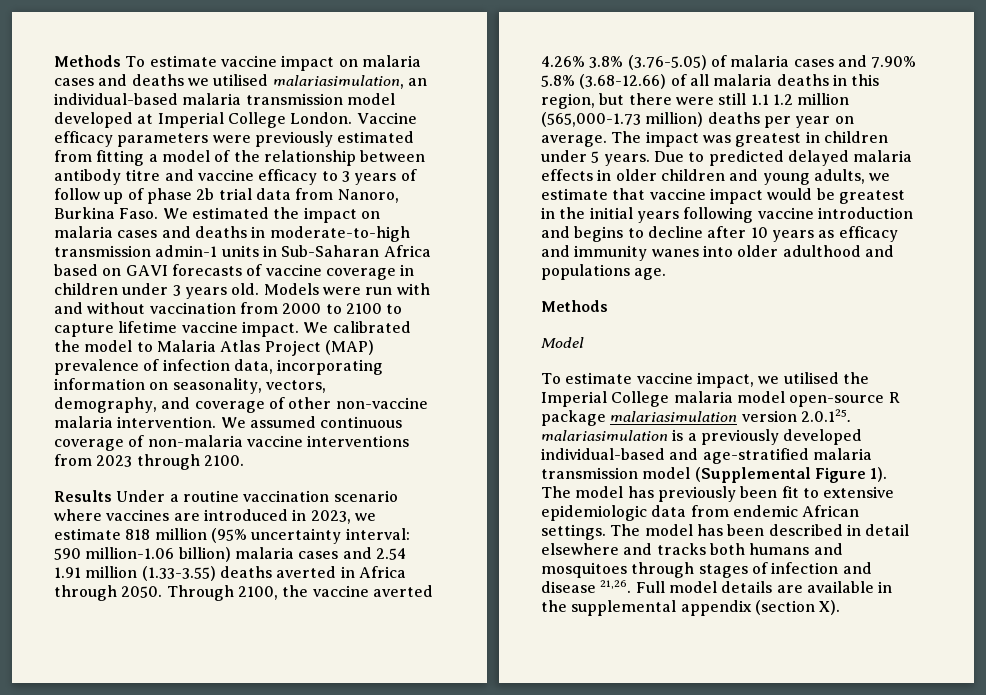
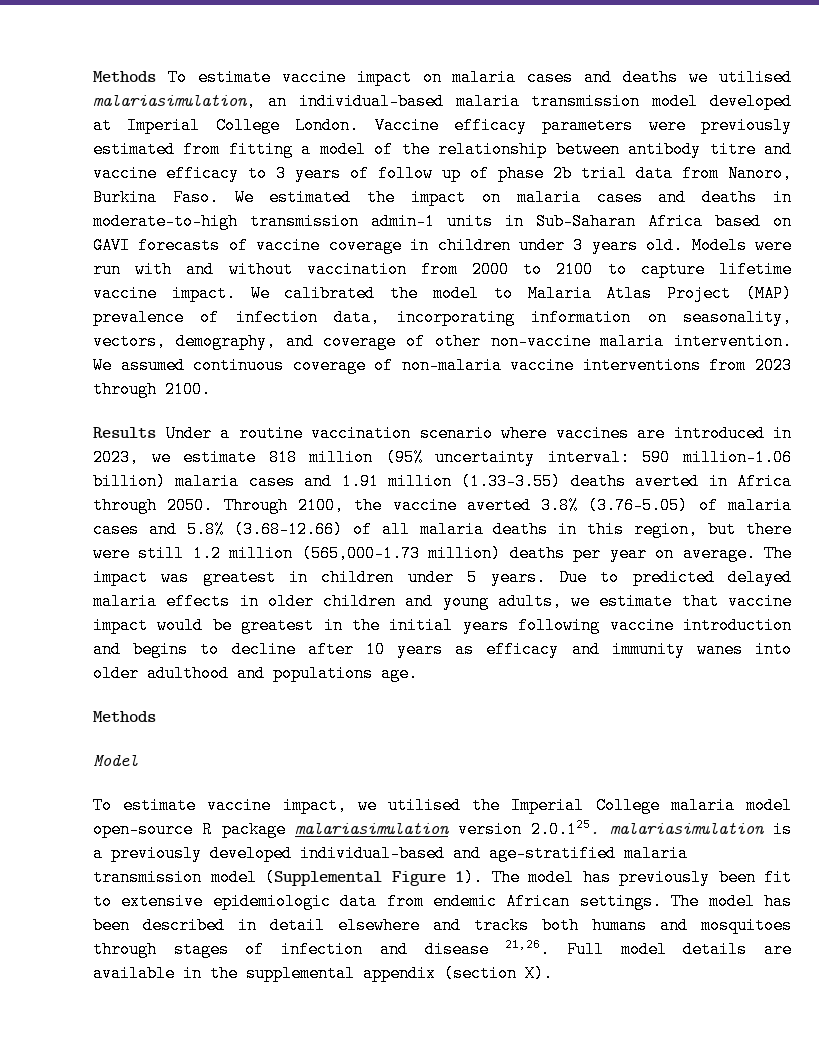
- Results Under a routine vaccination scenario where vaccines are introduced in 2023, we estimate 818 million (95% uncertainty interval: 590 million-1.06 billion) malaria cases and 2.54 1.91 million (1.33-3.55) deaths averted in Africa through 2050.
+ Results Under a routine vaccination scenario where vaccines are introduced in 2023, we estimate 818 million (95% uncertainty interval: 590 million-1.06 billion) malaria cases and 1.91 million (1.33-3.55) deaths averted in Africa through 2050.
- Through 2100, the vaccine averted 4.26% 3.8% (3.76-5.05) of malaria cases and 7.90% 5.8% (3.68-12.66) of all malaria deaths in this region, but there were still 1.1 1.2 million (565,000-1.73 million) deaths per year on average.
+ Through 2100, the vaccine averted 3.8% (3.76-5.05) of malaria cases and 5.8% (3.68-12.66) of all malaria deaths in this region, but there were still 1.2 million (565,000-1.73 million) deaths per year on average.

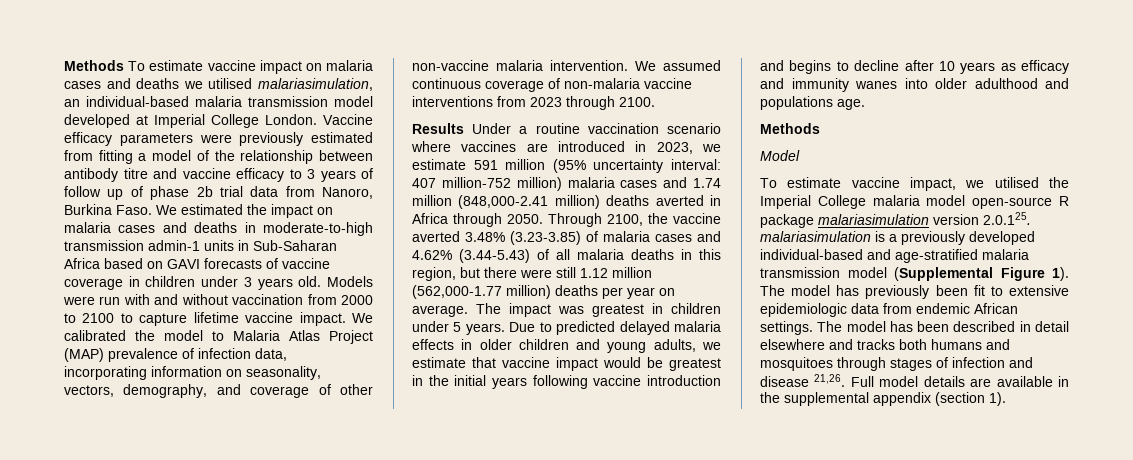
- Results Under a routine vaccination scenario where vaccines are introduced in 2023, we estimate 818 million (95% uncertainty interval: 590 million-1.06 billion) malaria cases and 1.91 million (1.33-3.55) deaths averted in Africa through 2050.
+ Results Under a routine vaccination scenario where vaccines are introduced in 2023, we estimate 591 million (95% uncertainty interval: 407 million-752 million) malaria cases and 1.74 million (848,000-2.41 million) deaths averted in Africa through 2050.
- Through 2100, the vaccine averted 3.8% (3.76-5.05) of malaria cases and 5.8% (3.68-12.66) of all malaria deaths in this region, but there were still 1.2 million (565,000-1.73 million) deaths per year on average.
+ Through 2100, the vaccine averted 3.48% (3.23-3.85) of malaria cases and 4.62% (3.44-5.43) of all malaria deaths in this region, but there were still 1.12 million (562,000-1.77 million) deaths per year on average.
- Full model details are available in the supplemental appendix (section X).
+ Full model details are available in the supplemental appendix (section 1).

